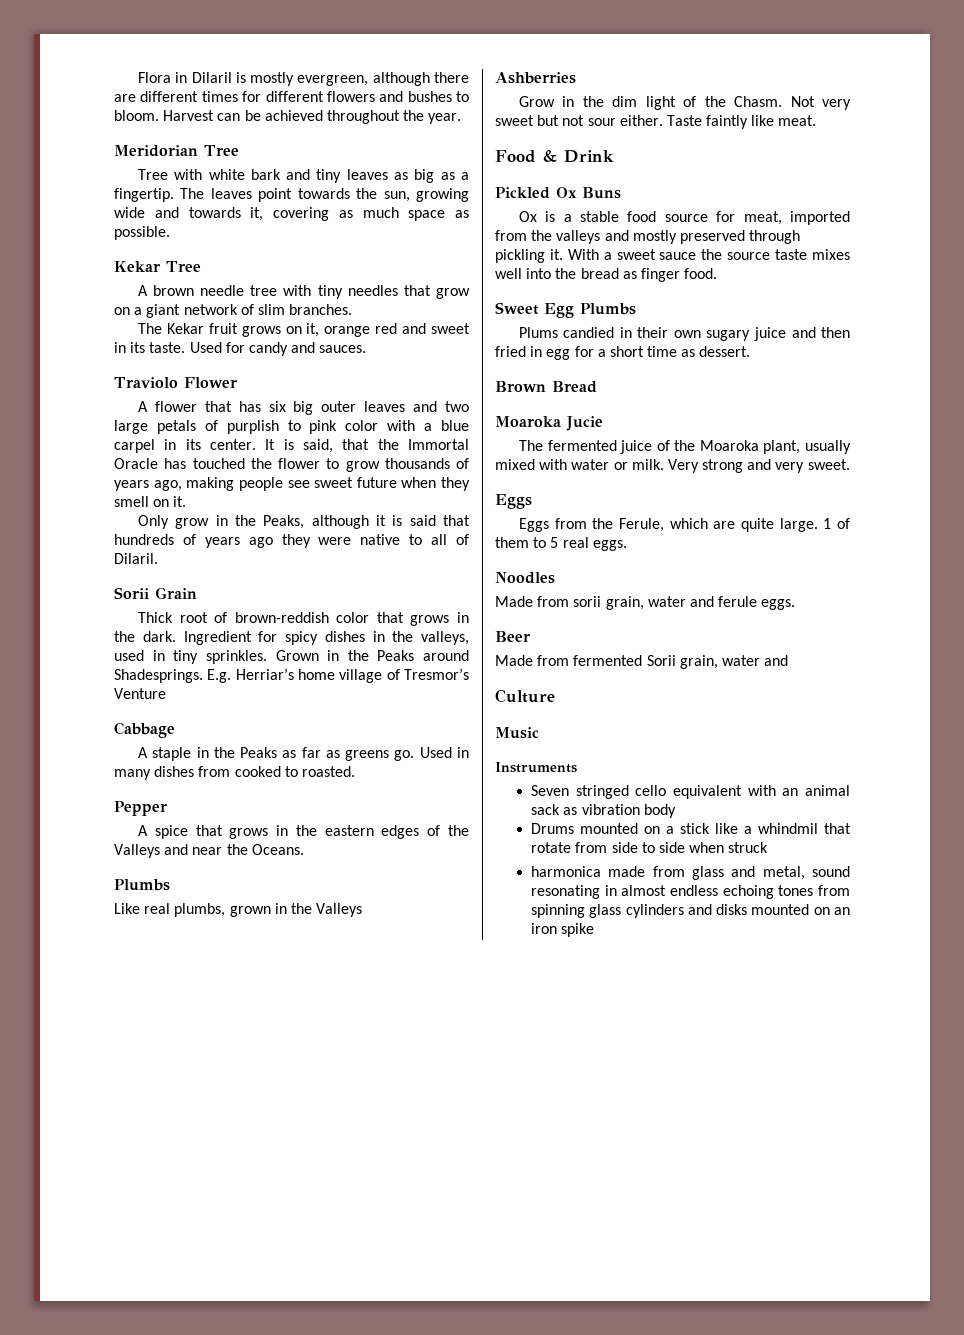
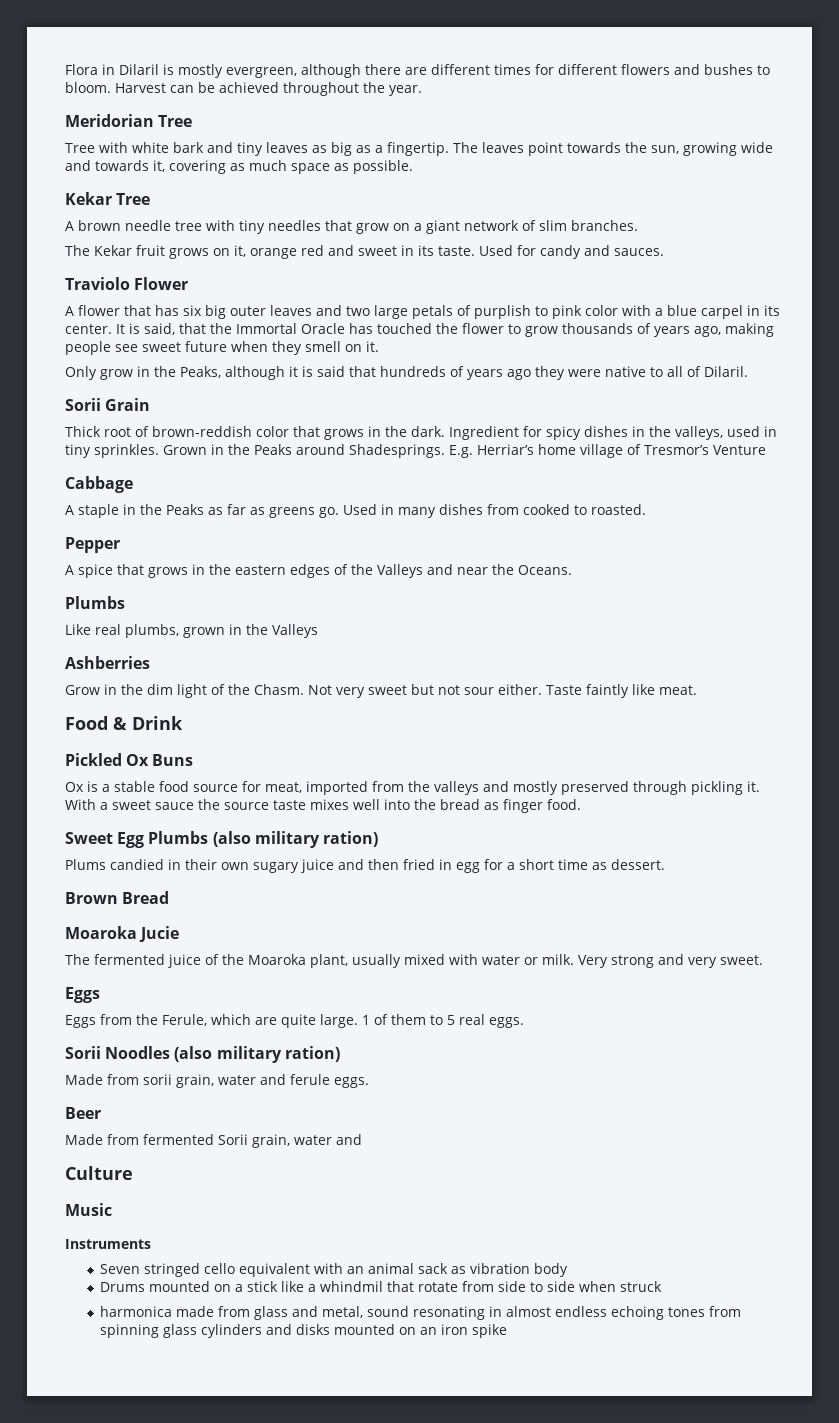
- Sweet Egg Plumbs
+ Sweet Egg Plumbs (also military ration)
- Noodles
+ Sorii Noodles (also military ration)

